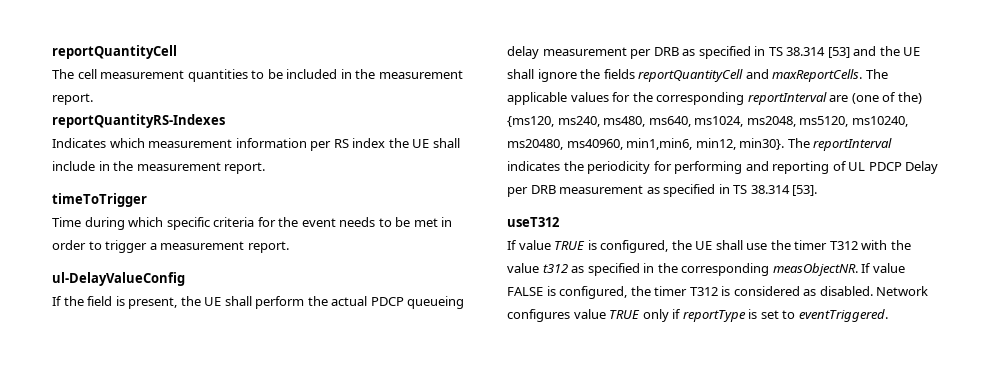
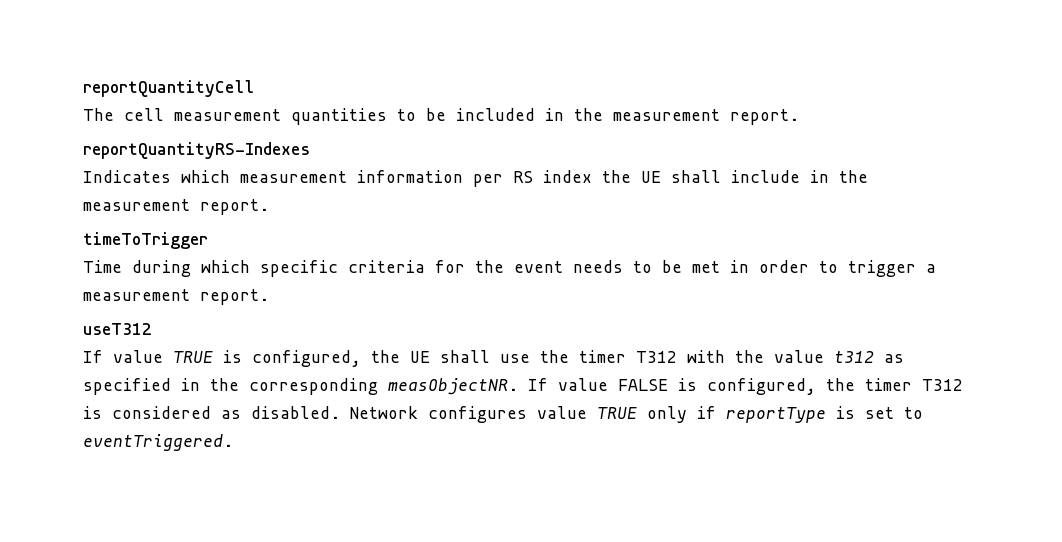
- ul-DelayValueConfig
- If the field is present, the UE shall perform the actual PDCP queueing delay measurement per DRB as specified in TS 38.314 [53] and the UE shall ignore the fields reportQuantityCell and maxReportCells. The applicable values for the corresponding reportInterval are (one of the) {ms120, ms240, ms480, ms640, ms1024, ms2048, ms5120, ms10240, ms20480, ms40960, min1,min6, min12, min30}. The reportInterval indicates the periodicity for performing and reporting of UL PDCP Delay per DRB measurement as specified in TS 38.314 [53].

